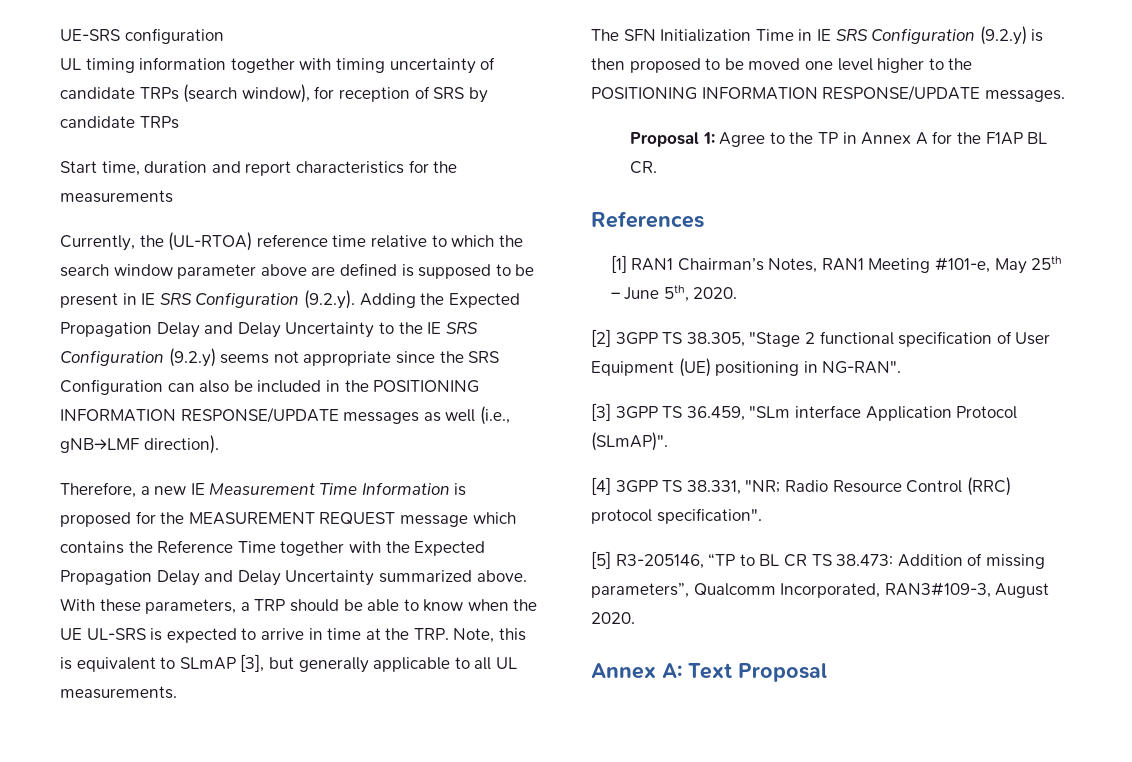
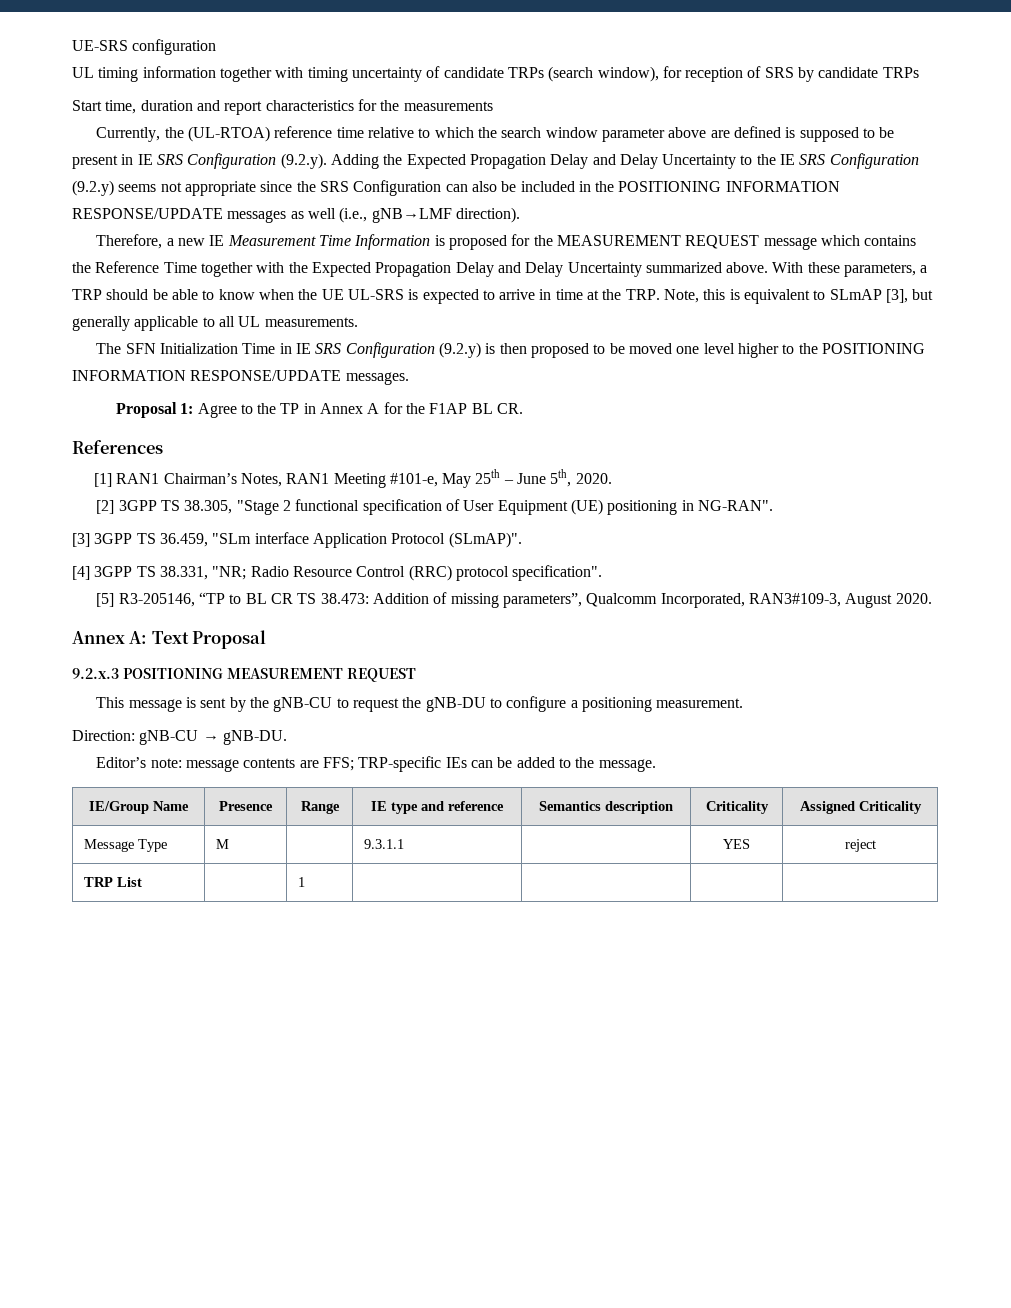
+ 9.2.x.3 POSITIONING MEASUREMENT REQUEST
+ This message is sent by the gNB-CU to request the gNB-DU to configure a positioning measurement.
+ Direction: gNB-CU → gNB-DU.
+ Editor’s note: message contents are FFS; TRP-specific IEs can be added to the message.
+ IE/Group Name | Presence | Range | IE type and reference | Semantics description | Criticality | Assigned Criticality
+ Message Type | M | | 9.3.1.1 | | YES | reject
+ TRP List | | 1 | | | |

